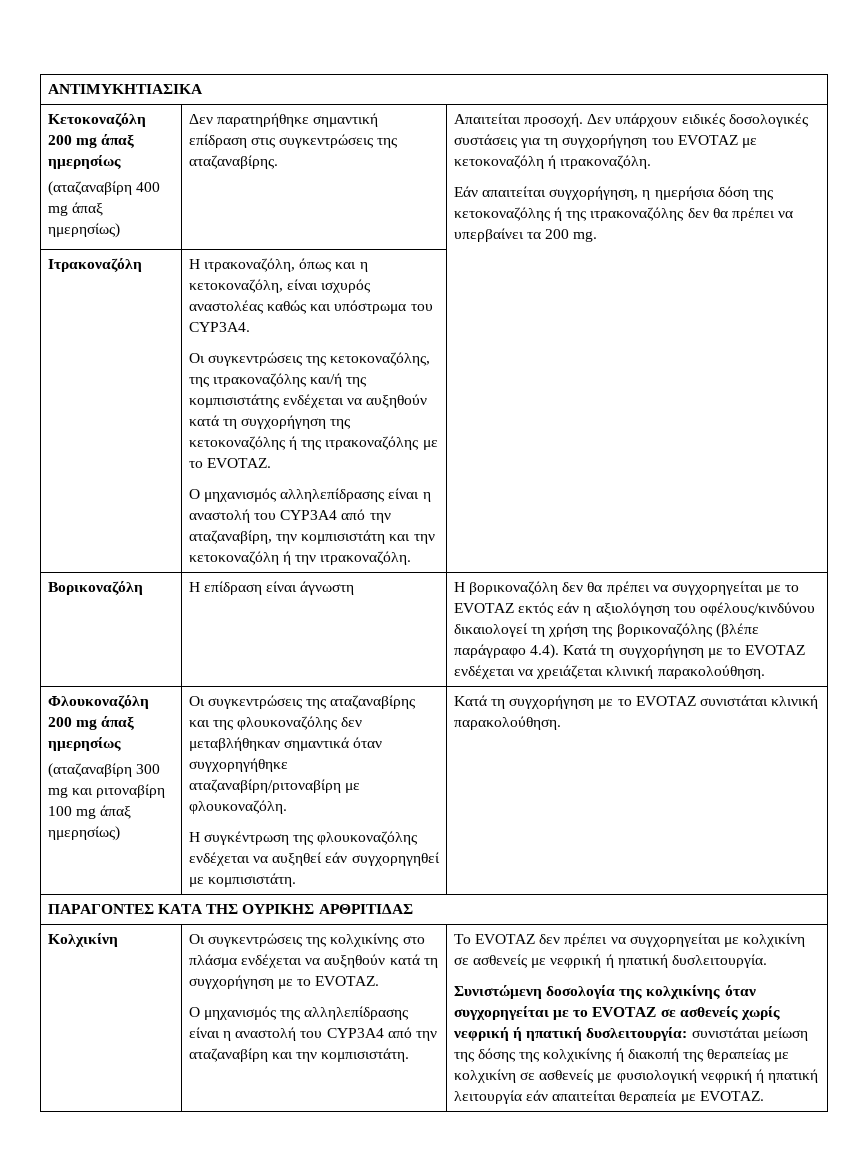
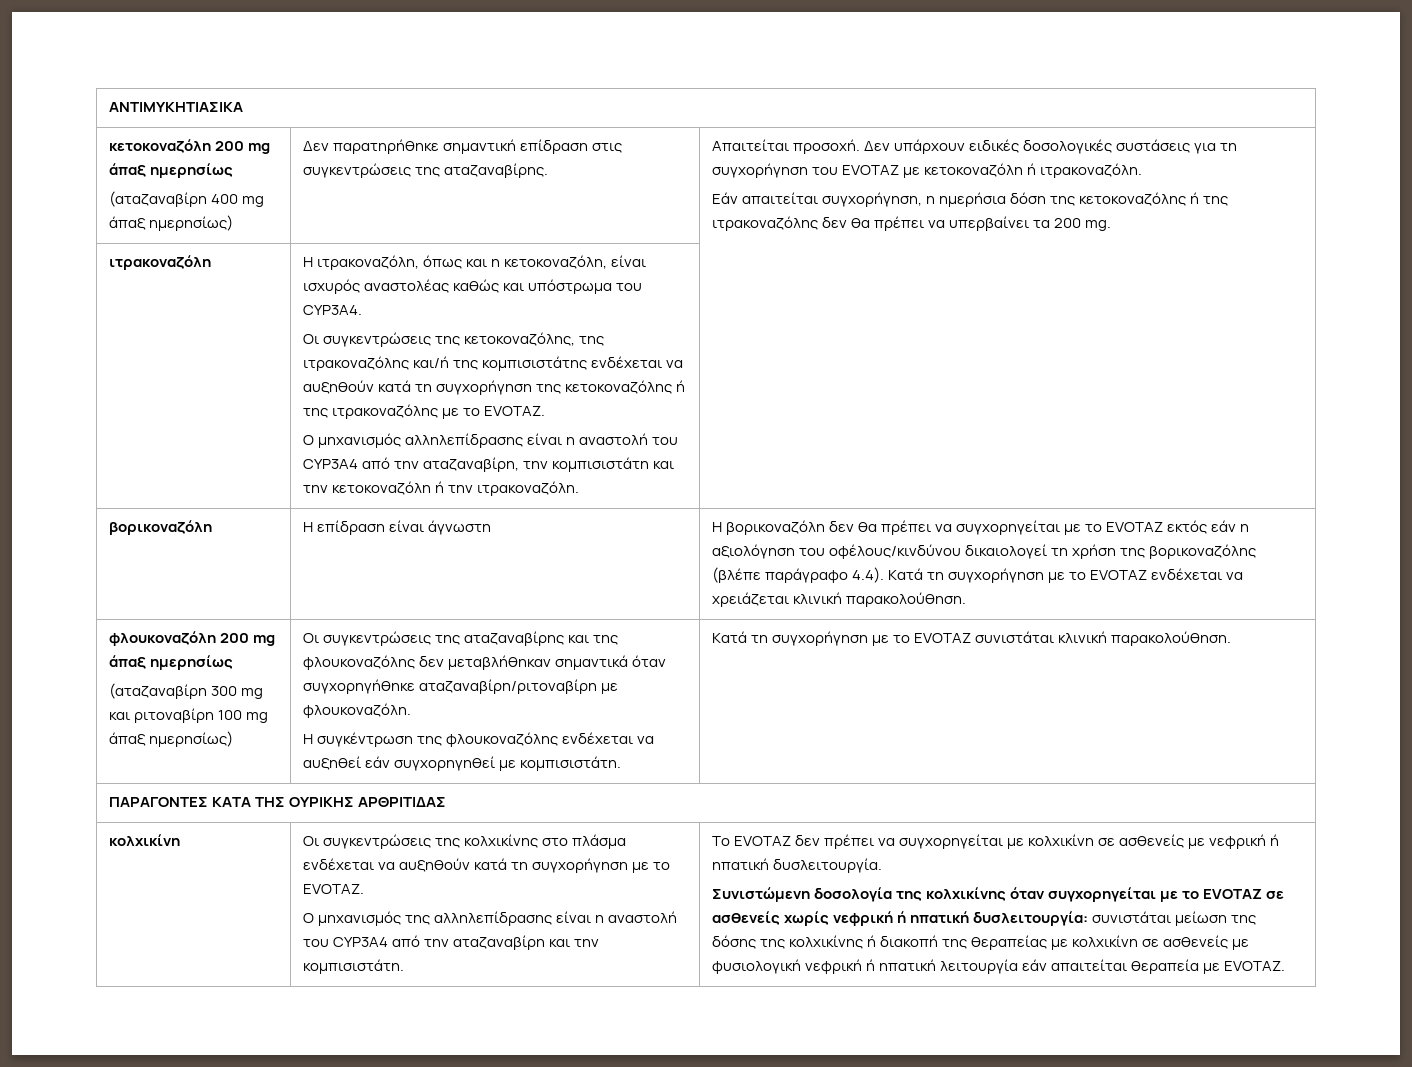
- Κετοκοναζόλη 200 mg άπαξ ημερησίως
+ κετοκοναζόλη 200 mg άπαξ ημερησίως
- Ιτρακοναζόλη
+ ιτρακοναζόλη
- Βορικοναζόλη | Η επίδραση είναι άγνωστη | Η βορικοναζόλη δεν θα πρέπει να συγχορηγείται με το EVOTAZ εκτός εάν η αξιολόγηση του οφέλους/κινδύνου δικαιολογεί τη χρήση της βορικοναζόλης (βλέπε παράγραφο 4.4). Κατά τη συγχορήγηση με το EVOTAZ ενδέχεται να χρειάζεται κλινική παρακολούθηση.
+ βορικοναζόλη | Η επίδραση είναι άγνωστη | Η βορικοναζόλη δεν θα πρέπει να συγχορηγείται με το EVOTAZ εκτός εάν η αξιολόγηση του οφέλους/κινδύνου δικαιολογεί τη χρήση της βορικοναζόλης (βλέπε παράγραφο 4.4). Κατά τη συγχορήγηση με το EVOTAZ ενδέχεται να χρειάζεται κλινική παρακολούθηση.
- Φλουκοναζόλη 200 mg άπαξ ημερησίως
+ φλουκοναζόλη 200 mg άπαξ ημερησίως
  ΠΑΡΑΓΟΝΤΕΣ ΚΑΤΑ ΤΗΣ ΟΥΡΙΚΗΣ ΑΡΘΡΙΤΙΔΑΣ
- Κολχικίνη
+ κολχικίνη

